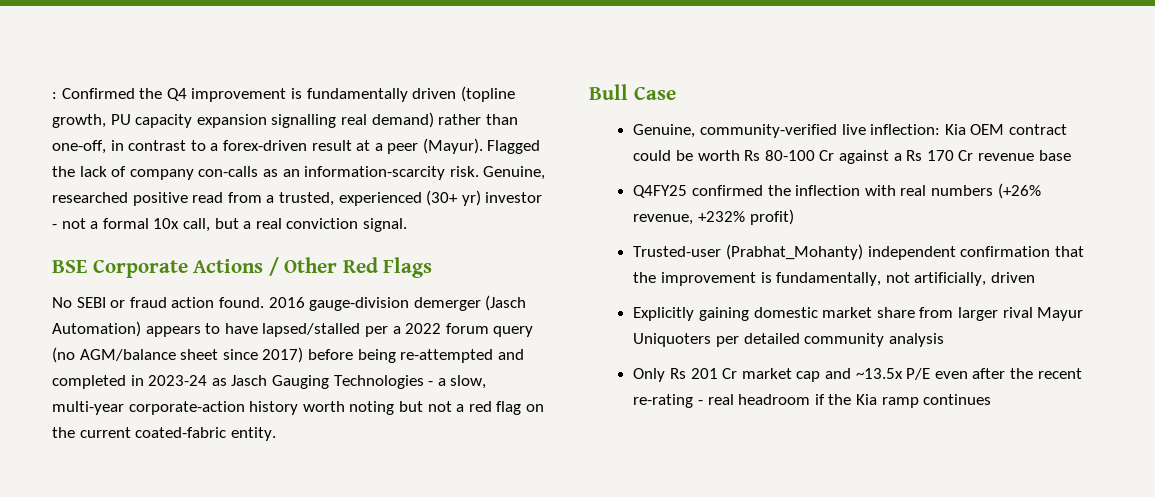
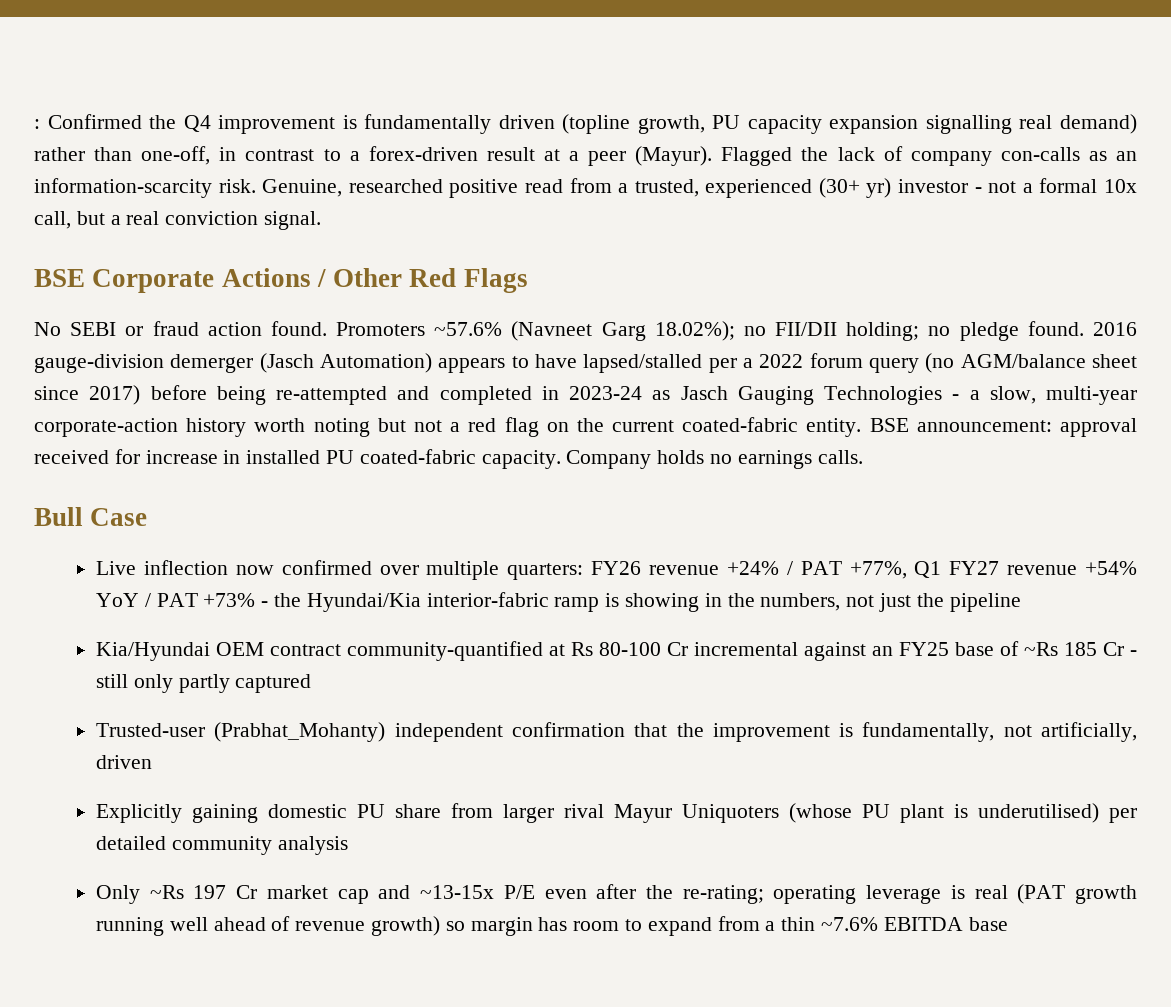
+ Promoters ~57.6% (Navneet Garg 18.02%); no FII/DII holding; no pledge found.
- 2016 gauge-division demerger (Jasch Automation) appears to have lapsed/stalled per a 2022 forum query (no AGM/balance sheet since 2017) before being re-attempted and completed in 2023-24 as Jasch Gauging Technologies - a slow, multi-year corporate-action history worth noting but not a red flag on the current coated-fabric entity.
+ 2016 gauge-division demerger (Jasch Automation) appears to have lapsed/stalled per a 2022 forum query (no AGM/balance sheet since 2017) before being re-attempted and completed in 2023-24 as Jasch Gauging Technologies - a slow, multi-year corporate-action history worth noting but not a red flag on the current coated-fabric entity. BSE announcement: approval received for increase in installed PU coated-fabric capacity. Company holds no earnings calls.
  Bull Case
- Genuine, community-verified live inflection: Kia OEM contract could be worth Rs 80-100 Cr against a Rs 170 Cr revenue base
- Q4FY25 confirmed the inflection with real numbers (+26% revenue, +232% profit)
+ Live inflection now confirmed over multiple quarters: FY26 revenue +24% / PAT +77%, Q1 FY27 revenue +54% YoY / PAT +73% - the Hyundai/Kia interior-fabric ramp is showing in the numbers, not just the pipeline
+ Kia/Hyundai OEM contract community-quantified at Rs 80-100 Cr incremental against an FY25 base of ~Rs 185 Cr - still only partly captured
- Explicitly gaining domestic market share from larger rival Mayur Uniquoters per detailed community analysis
+ Explicitly gaining domestic PU share from larger rival Mayur Uniquoters (whose PU plant is underutilised) per detailed community analysis
- Only Rs 201 Cr market cap and ~13.5x P/E even after the recent re-rating - real headroom if the Kia ramp continues
+ Only ~Rs 197 Cr market cap and ~13-15x P/E even after the re-rating; operating leverage is real (PAT growth running well ahead of revenue growth) so margin has room to expand from a thin ~7.6% EBITDA base

